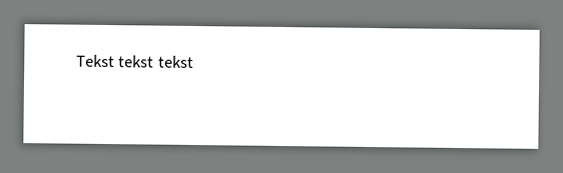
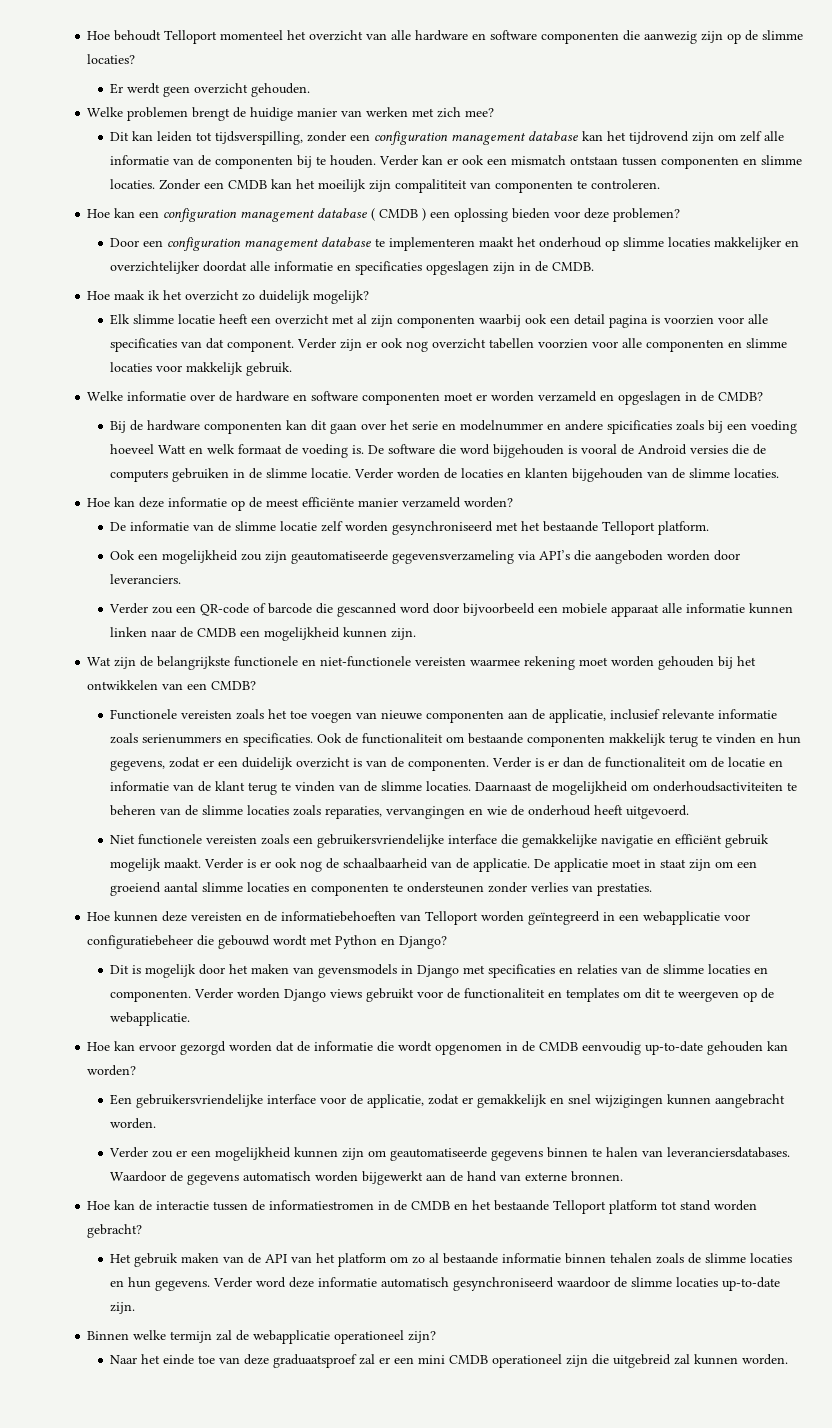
- Tekst tekst tekst
+ Hoe behoudt Telloport momenteel het overzicht van alle hardware en software componenten die aanwezig zijn op de slimme locaties?
+ Er werdt geen overzicht gehouden.
+ Welke problemen brengt de huidige manier van werken met zich mee?
+ Dit kan leiden tot tijdsverspilling, zonder een configuration management database kan het tijdrovend zijn om zelf alle informatie van de componenten bij te houden. Verder kan er ook een mismatch ontstaan tussen componenten en slimme locaties. Zonder een CMDB kan het moeilijk zijn compalititeit van componenten te controleren.
+ Hoe kan een configuration management database ( CMDB ) een oplossing bieden voor deze problemen?
+ Door een configuration management database te implementeren maakt het onderhoud op slimme locaties makkelijker en overzichtelijker doordat alle informatie en specificaties opgeslagen zijn in de CMDB.
+ Hoe maak ik het overzicht zo duidelijk mogelijk?
+ Elk slimme locatie heeft een overzicht met al zijn componenten waarbij ook een detail pagina is voorzien voor alle specificaties van dat component. Verder zijn er ook nog overzicht tabellen voorzien voor alle componenten en slimme locaties voor makkelijk gebruik.
+ Welke informatie over de hardware en software componenten moet er worden verzameld en opgeslagen in de CMDB?
+ Bij de hardware componenten kan dit gaan over het serie en modelnummer en andere spicificaties zoals bij een voeding hoeveel Watt en welk formaat de voeding is. De software die word bijgehouden is vooral de Android versies die de computers gebruiken in de slimme locatie. Verder worden de locaties en klanten bijgehouden van de slimme locaties.
+ Hoe kan deze informatie op de meest efficiënte manier verzameld worden?
+ De informatie van de slimme locatie zelf worden gesynchroniseerd met het bestaande Telloport platform.
+ Ook een mogelijkheid zou zijn geautomatiseerde gegevensverzameling via API’s die aangeboden worden door leveranciers.
+ Verder zou een QR-code of barcode die gescanned word door bijvoorbeeld een mobiele apparaat alle informatie kunnen linken naar de CMDB een mogelijkheid kunnen zijn.
+ Wat zijn de belangrijkste functionele en niet-functionele vereisten waarmee rekening moet worden gehouden bij het ontwikkelen van een CMDB?
+ Functionele vereisten zoals het toe voegen van nieuwe componenten aan de applicatie, inclusief relevante informatie zoals serienummers en specificaties. Ook de functionaliteit om bestaande componenten makkelijk terug te vinden en hun gegevens, zodat er een duidelijk overzicht is van de componenten. Verder is er dan de functionaliteit om de locatie en informatie van de klant terug te vinden van de slimme locaties. Daarnaast de mogelijkheid om onderhoudsactiviteiten te beheren van de slimme locaties zoals reparaties, vervangingen en wie de onderhoud heeft uitgevoerd.
+ Niet functionele vereisten zoals een gebruikersvriendelijke interface die gemakkelijke navigatie en efficiënt gebruik mogelijk maakt. Verder is er ook nog de schaalbaarheid van de applicatie. De applicatie moet in staat zijn om een groeiend aantal slimme locaties en componenten te ondersteunen zonder verlies van prestaties.
+ Hoe kunnen deze vereisten en de informatiebehoeften van Telloport worden geïntegreerd in een webapplicatie voor configuratiebeheer die gebouwd wordt met Python en Django?
+ Dit is mogelijk door het maken van gevensmodels in Django met specificaties en relaties van de slimme locaties en componenten. Verder worden Django views gebruikt voor de functionaliteit en templates om dit te weergeven op de webapplicatie.
+ Hoe kan ervoor gezorgd worden dat de informatie die wordt opgenomen in de CMDB eenvoudig up-to-date gehouden kan worden?
+ Een gebruikersvriendelijke interface voor de applicatie, zodat er gemakkelijk en snel wijzigingen kunnen aangebracht worden.
+ Verder zou er een mogelijkheid kunnen zijn om geautomatiseerde gegevens binnen te halen van leveranciersdatabases. Waardoor de gegevens automatisch worden bijgewerkt aan de hand van externe bronnen.
+ Hoe kan de interactie tussen de informatiestromen in de CMDB en het bestaande Telloport platform tot stand worden gebracht?
+ Het gebruik maken van de API van het platform om zo al bestaande informatie binnen tehalen zoals de slimme locaties en hun gegevens. Verder word deze informatie automatisch gesynchroniseerd waardoor de slimme locaties up-to-date zijn.
+ Binnen welke termijn zal de webapplicatie operationeel zijn?
+ Naar het einde toe van deze graduaatsproef zal er een mini CMDB operationeel zijn die uitgebreid zal kunnen worden.

